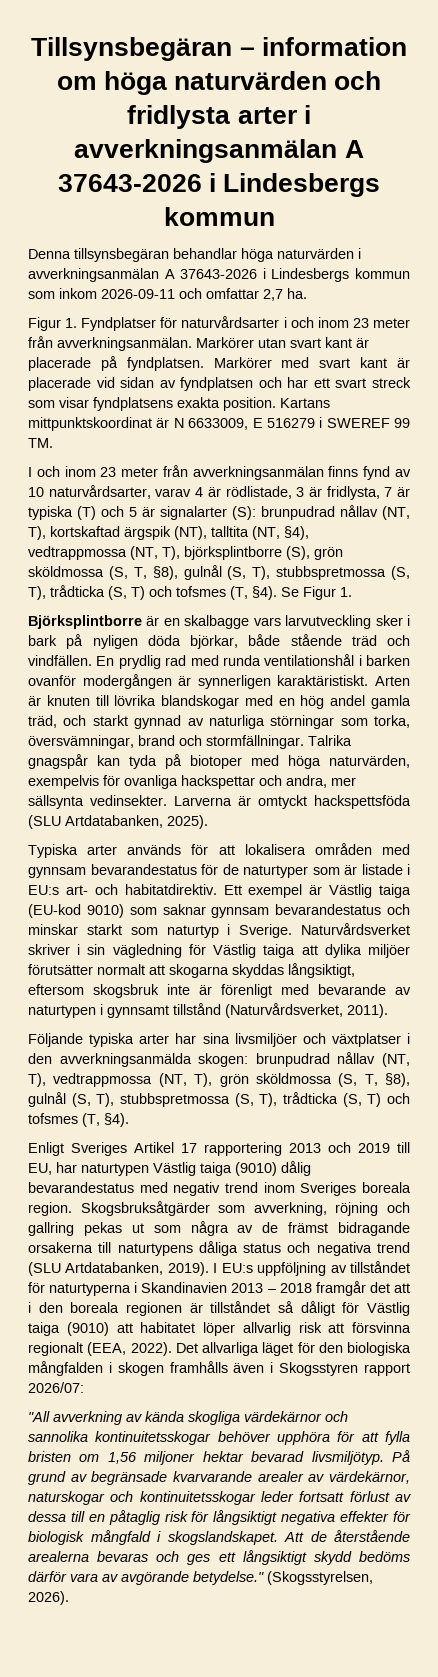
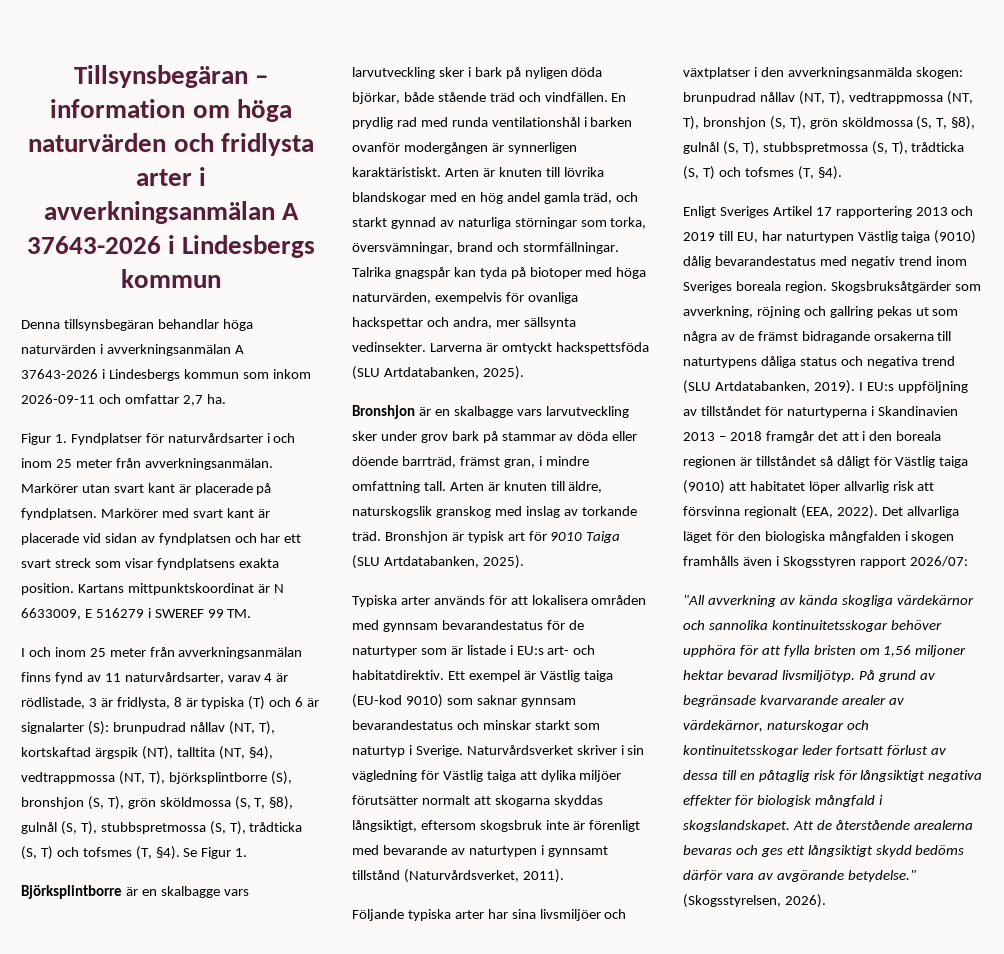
- Figur 1. Fyndplatser för naturvårdsarter i och inom 23 meter från avverkningsanmälan.
+ Figur 1. Fyndplatser för naturvårdsarter i och inom 25 meter från avverkningsanmälan.
- I och inom 23 meter från avverkningsanmälan finns fynd av 10 naturvårdsarter, varav 4 är rödlistade, 3 är fridlysta, 7 är typiska (T) och 5 är signalarter (S): brunpudrad nållav (NT, T), kortskaftad ärgspik (NT), talltita (NT, §4), vedtrappmossa (NT, T), björksplintborre (S), grön sköldmossa (S, T, §8), gulnål (S, T), stubbspretmossa (S, T), trådticka (S, T) och tofsmes (T, §4).
+ I och inom 25 meter från avverkningsanmälan finns fynd av 11 naturvårdsarter, varav 4 är rödlistade, 3 är fridlysta, 8 är typiska (T) och 6 är signalarter (S): brunpudrad nållav (NT, T), kortskaftad ärgspik (NT), talltita (NT, §4), vedtrappmossa (NT, T), björksplintborre (S), bronshjon (S, T), grön sköldmossa (S, T, §8), gulnål (S, T), stubbspretmossa (S, T), trådticka (S, T) och tofsmes (T, §4).
+ Bronshjon är en skalbagge vars larvutveckling sker under grov bark på stammar av döda eller döende barrträd, främst gran, i mindre omfattning tall. Arten är knuten till äldre, naturskogslik granskog med inslag av torkande träd. Bronshjon är typisk art för 9010 Taiga (SLU Artdatabanken, 2025).
- Följande typiska arter har sina livsmiljöer och växtplatser i den avverkningsanmälda skogen: brunpudrad nållav (NT, T), vedtrappmossa (NT, T), grön sköldmossa (S, T, §8), gulnål (S, T), stubbspretmossa (S, T), trådticka (S, T) och tofsmes (T, §4).
+ Följande typiska arter har sina livsmiljöer och växtplatser i den avverkningsanmälda skogen: brunpudrad nållav (NT, T), vedtrappmossa (NT, T), bronshjon (S, T), grön sköldmossa (S, T, §8), gulnål (S, T), stubbspretmossa (S, T), trådticka (S, T) och tofsmes (T, §4).

